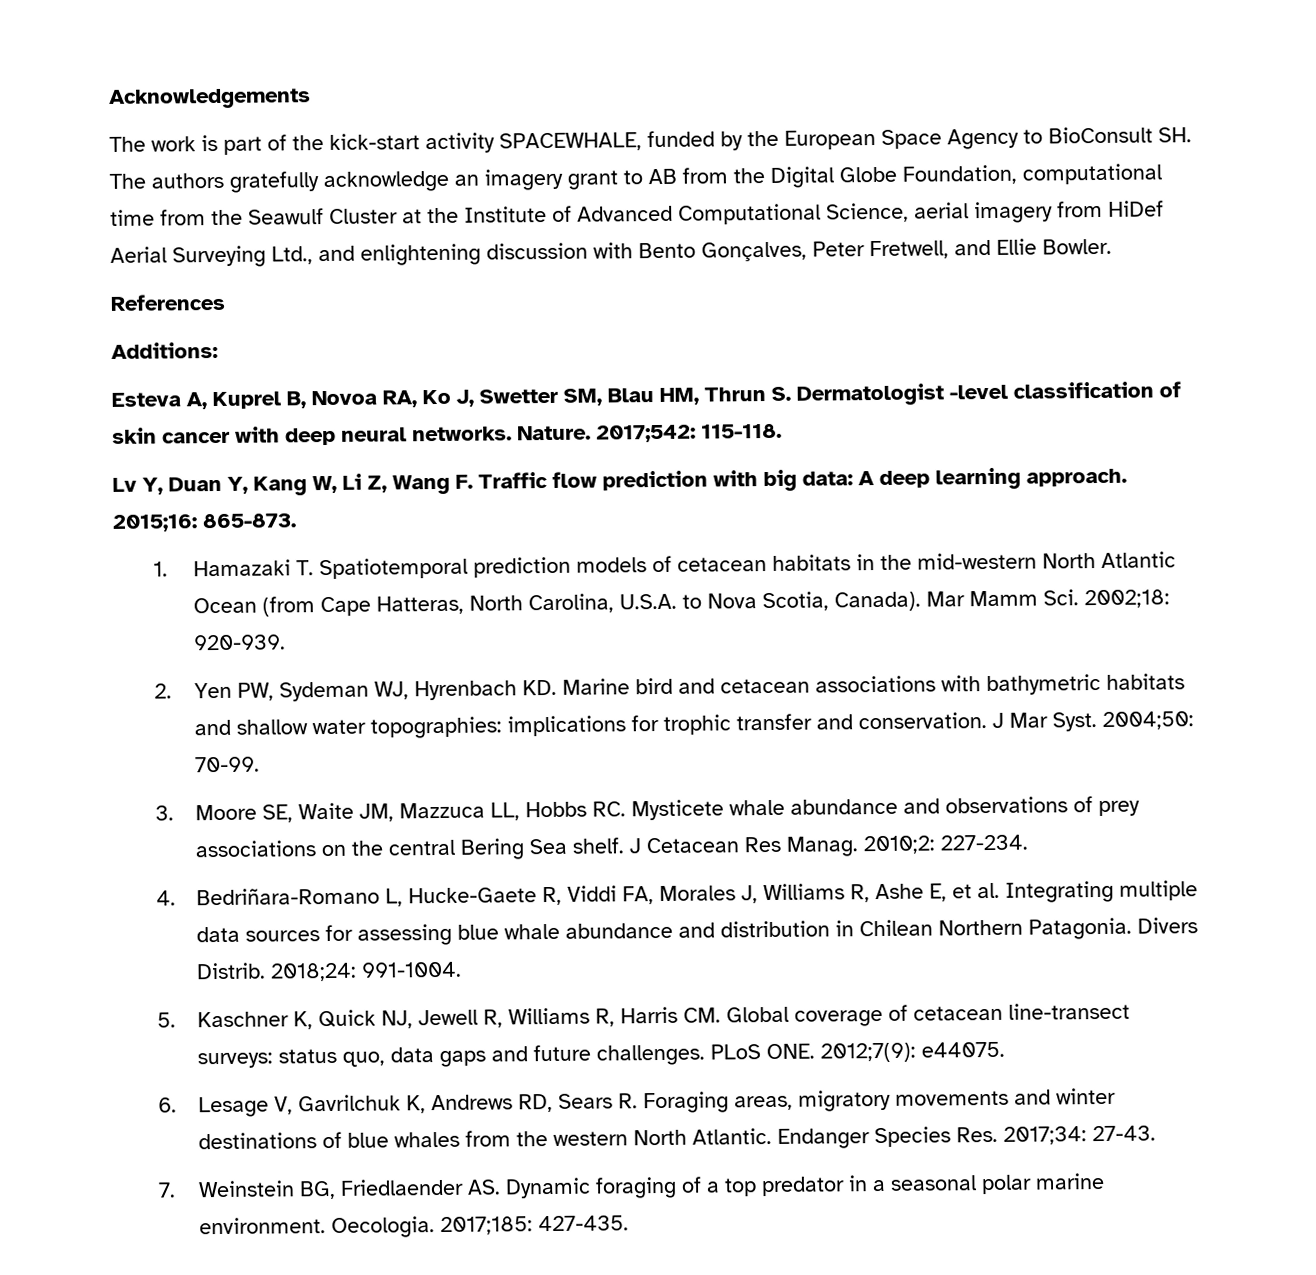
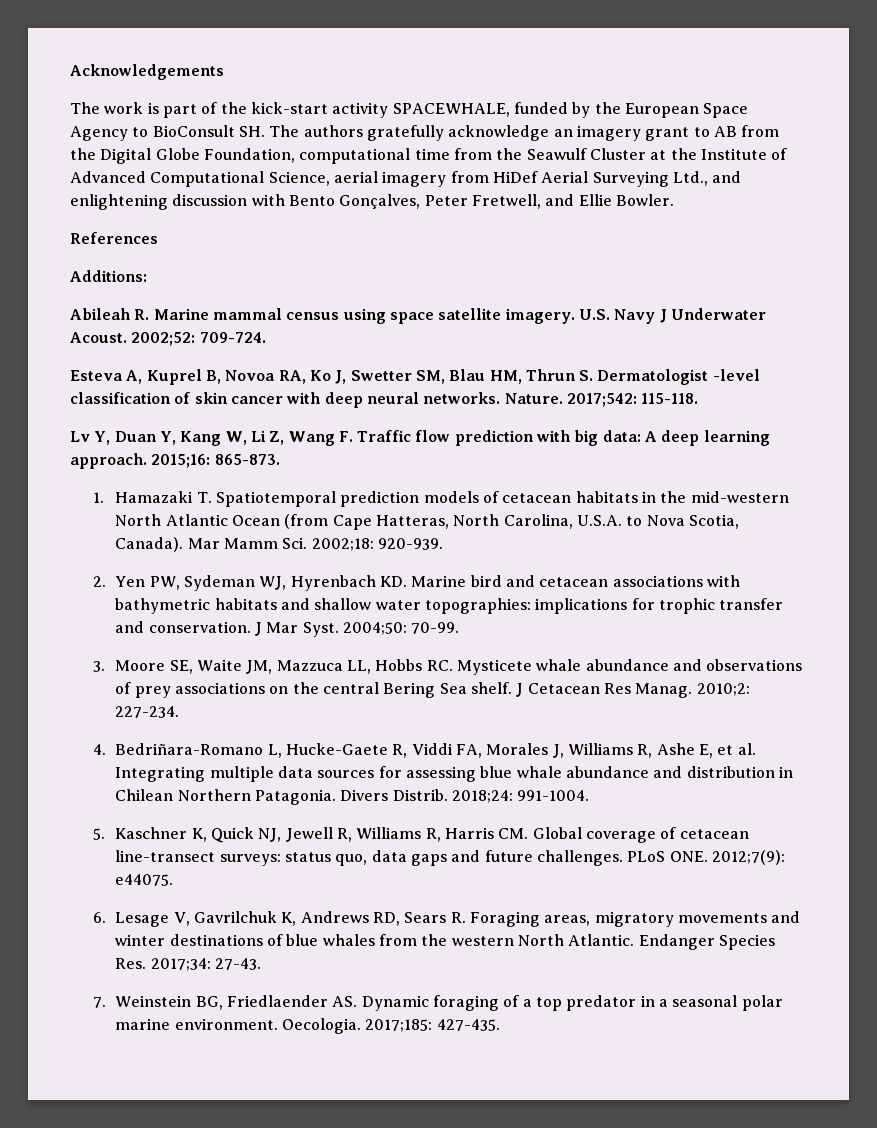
+ Abileah R. Marine mammal census using space satellite imagery. U.S. Navy J Underwater Acoust. 2002;52: 709-724.

